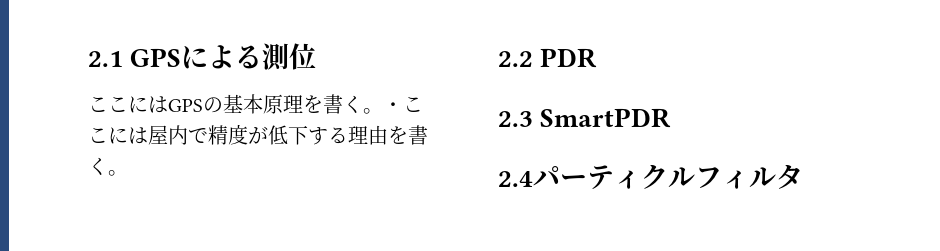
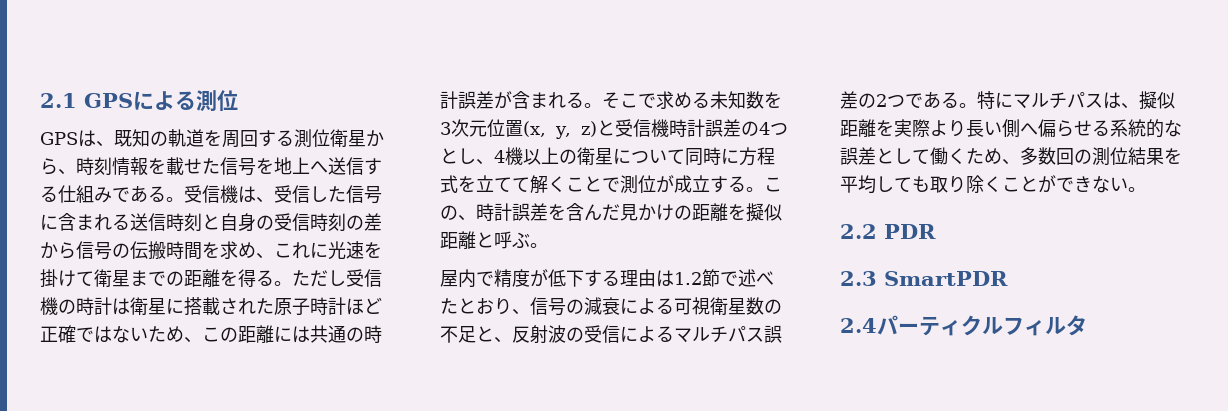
- ここにはGPSの基本原理を書く。・ここには屋内で精度が低下する理由を書く。
+ GPSは、既知の軌道を周回する測位衛星から、時刻情報を載せた信号を地上へ送信する仕組みである。受信機は、受信した信号に含まれる送信時刻と自身の受信時刻の差から信号の伝搬時間を求め、これに光速を掛けて衛星までの距離を得る。ただし受信機の時計は衛星に搭載された原子時計ほど正確ではないため、この距離には共通の時計誤差が含まれる。そこで求める未知数を3次元位置(x, y, z)と受信機時計誤差の4つとし、4機以上の衛星について同時に方程式を立てて解くことで測位が成立する。この、時計誤差を含んだ見かけの距離を擬似距離と呼ぶ。
+ 屋内で精度が低下する理由は1.2節で述べたとおり、信号の減衰による可視衛星数の不足と、反射波の受信によるマルチパス誤差の2つである。特にマルチパスは、擬似距離を実際より長い側へ偏らせる系統的な誤差として働くため、多数回の測位結果を平均しても取り除くことができない。

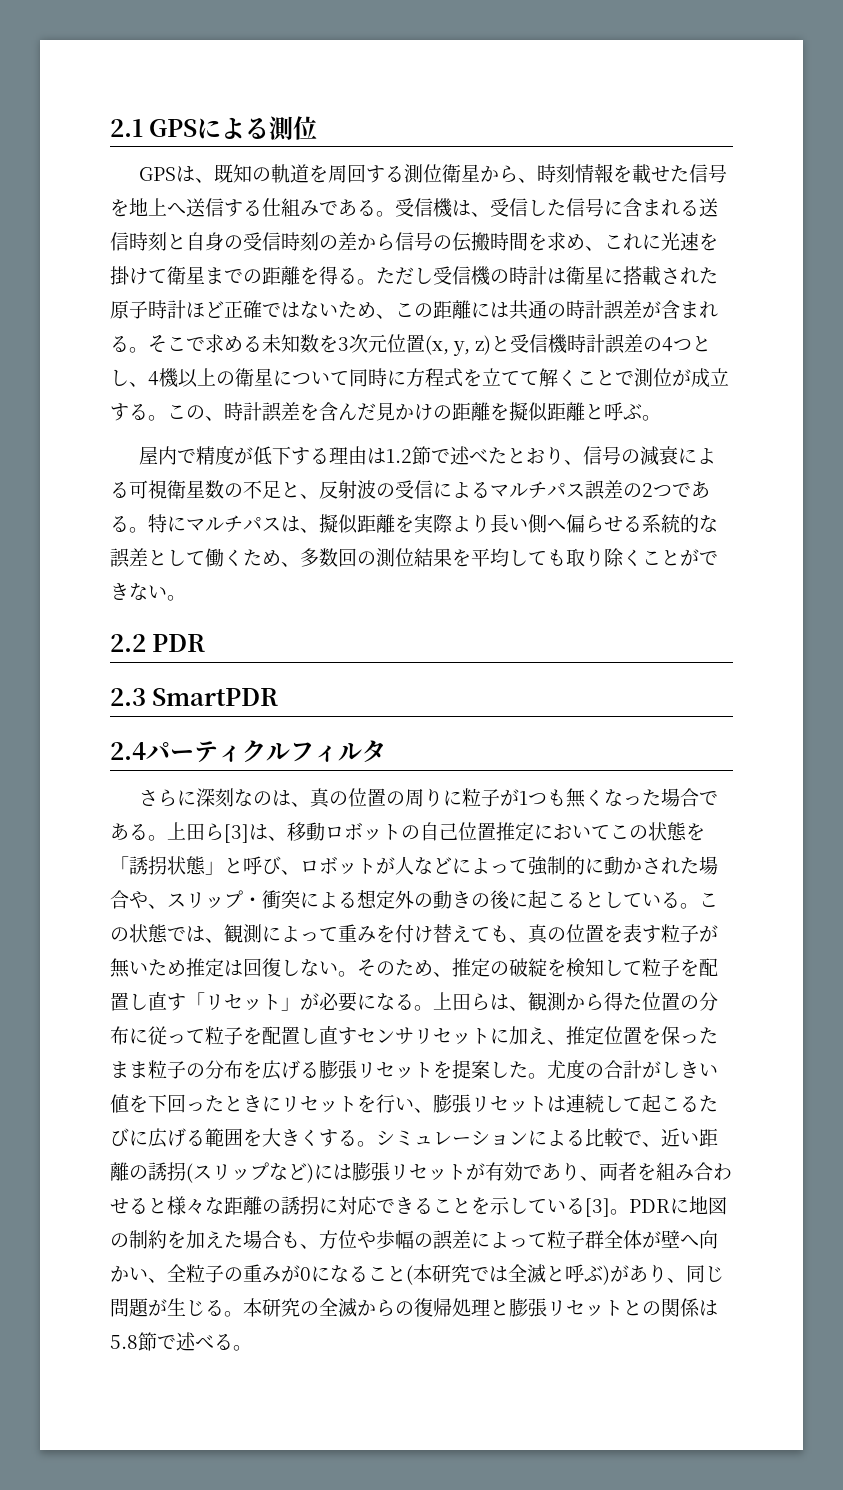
+ さらに深刻なのは、真の位置の周りに粒子が1つも無くなった場合である。上田ら[3]は、移動ロボットの自己位置推定においてこの状態を「誘拐状態」と呼び、ロボットが人などによって強制的に動かされた場合や、スリップ・衝突による想定外の動きの後に起こるとしている。この状態では、観測によって重みを付け替えても、真の位置を表す粒子が無いため推定は回復しない。そのため、推定の破綻を検知して粒子を配置し直す「リセット」が必要になる。上田らは、観測から得た位置の分布に従って粒子を配置し直すセンサリセットに加え、推定位置を保ったまま粒子の分布を広げる膨張リセットを提案した。尤度の合計がしきい値を下回ったときにリセットを行い、膨張リセットは連続して起こるたびに広げる範囲を大きくする。シミュレーションによる比較で、近い距離の誘拐(スリップなど)には膨張リセットが有効であり、両者を組み合わせると様々な距離の誘拐に対応できることを示している[3]。PDRに地図の制約を加えた場合も、方位や歩幅の誤差によって粒子群全体が壁へ向かい、全粒子の重みが0になること(本研究では全滅と呼ぶ)があり、同じ問題が生じる。本研究の全滅からの復帰処理と膨張リセットとの関係は5.8節で述べる。

